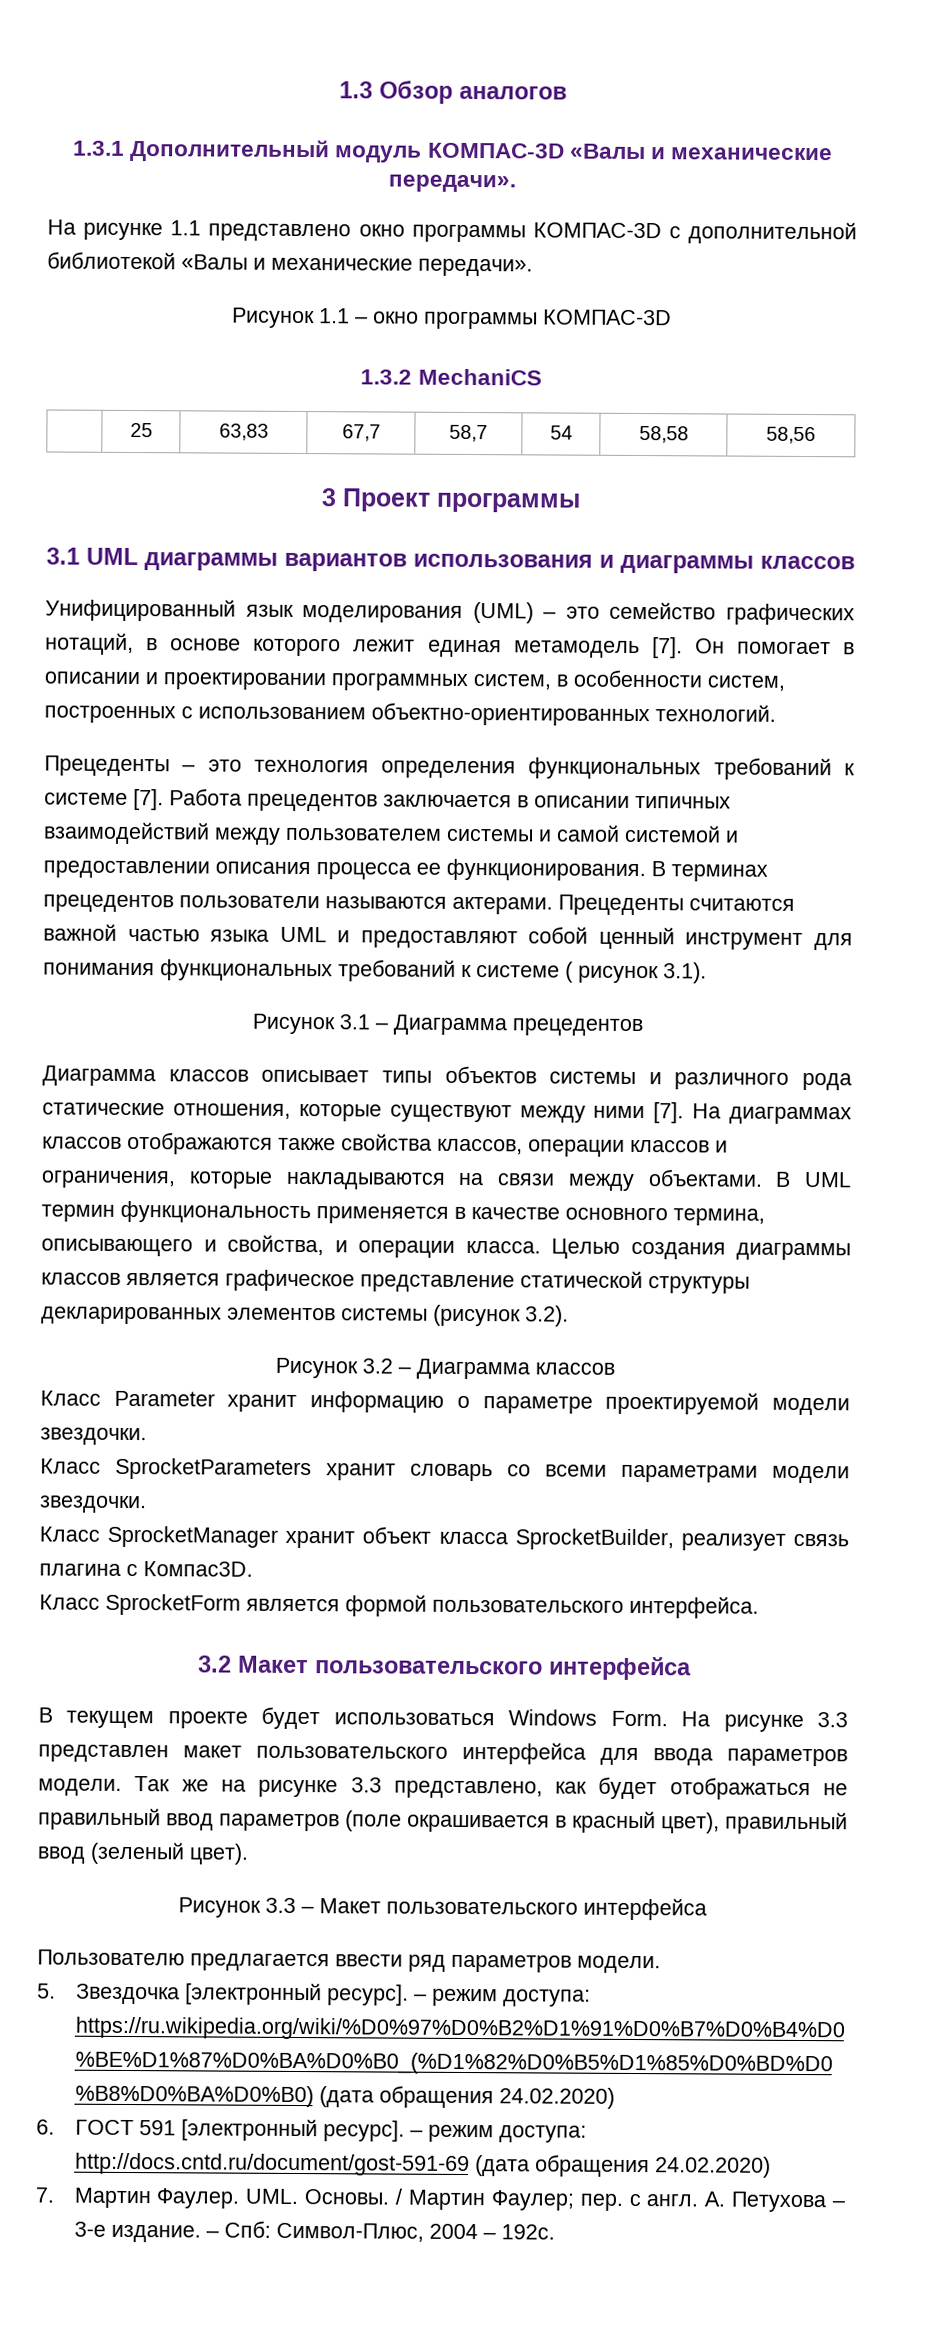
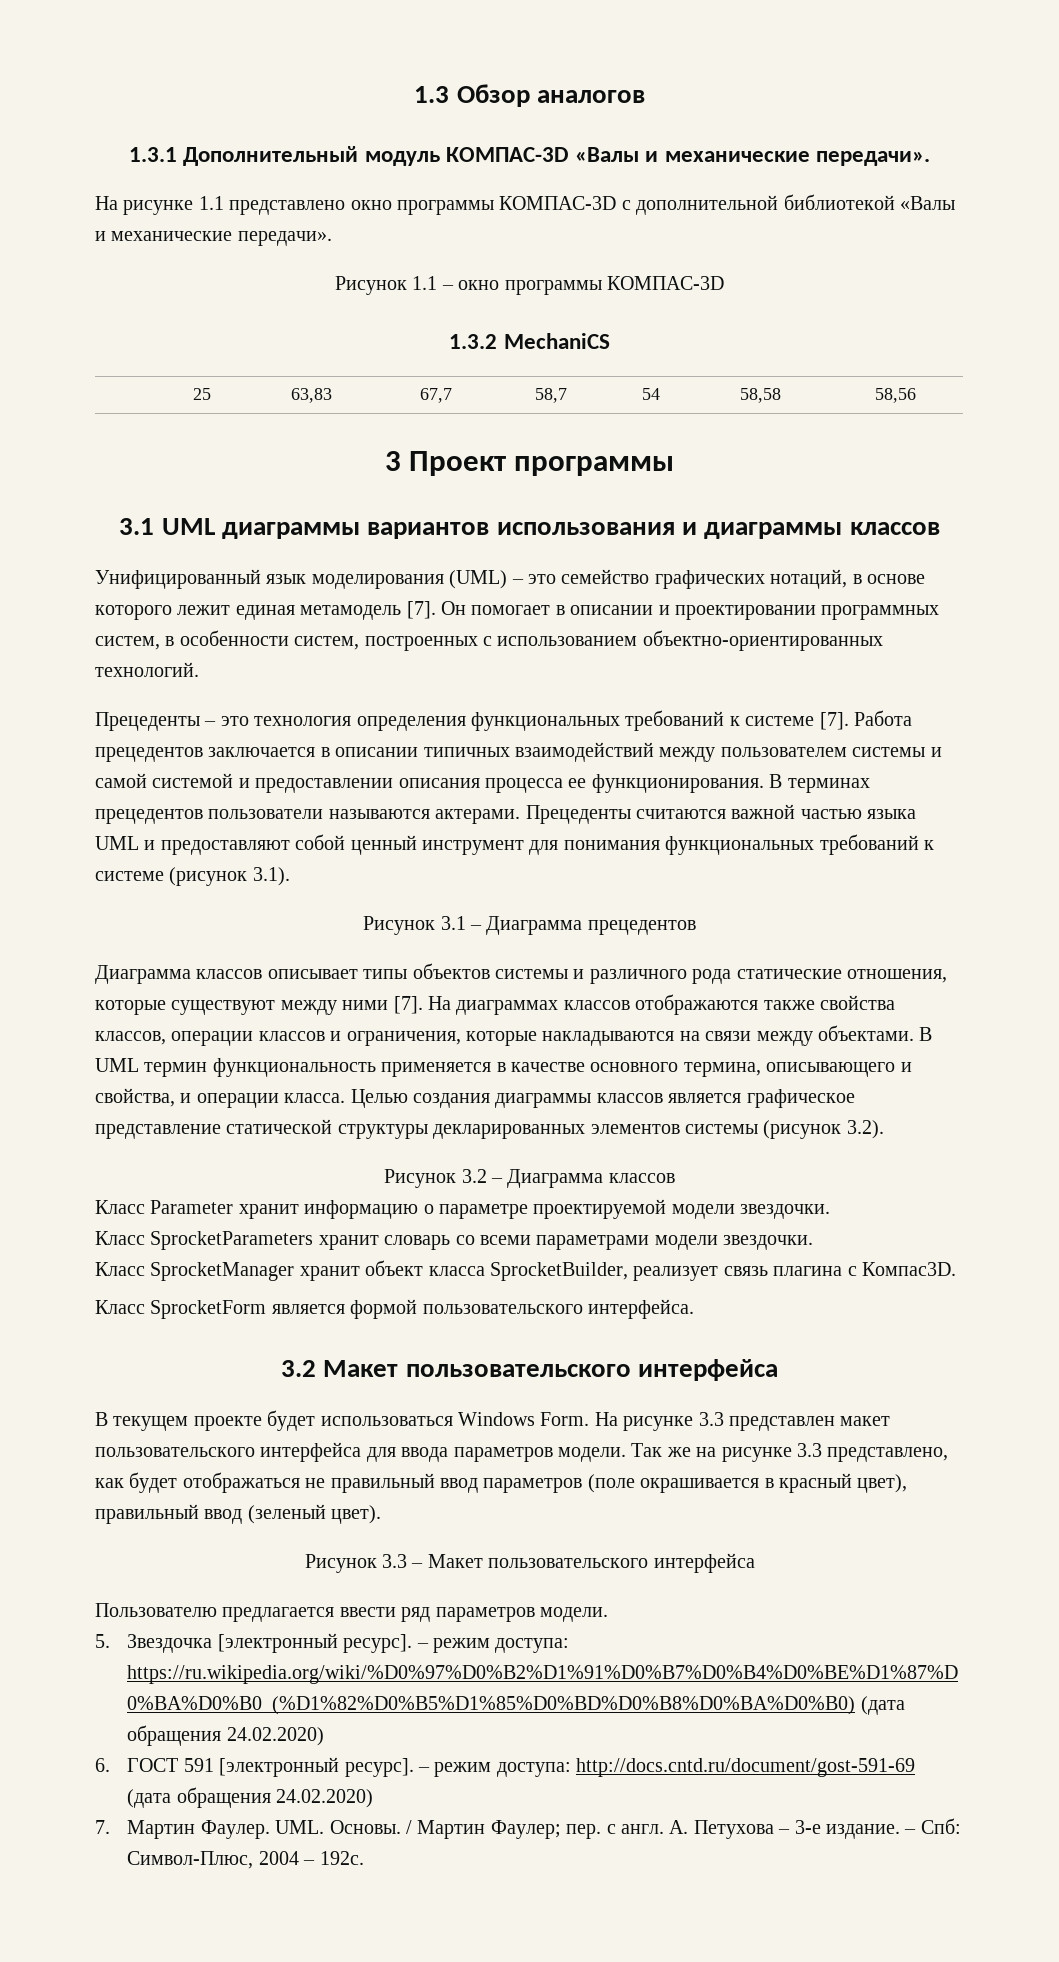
- Прецеденты считаются важной частью языка UML и предоставляют собой ценный инструмент для понимания функциональных требований к системе ( рисунок 3.1).
+ Прецеденты считаются важной частью языка UML и предоставляют собой ценный инструмент для понимания функциональных требований к системе (рисунок 3.1).

